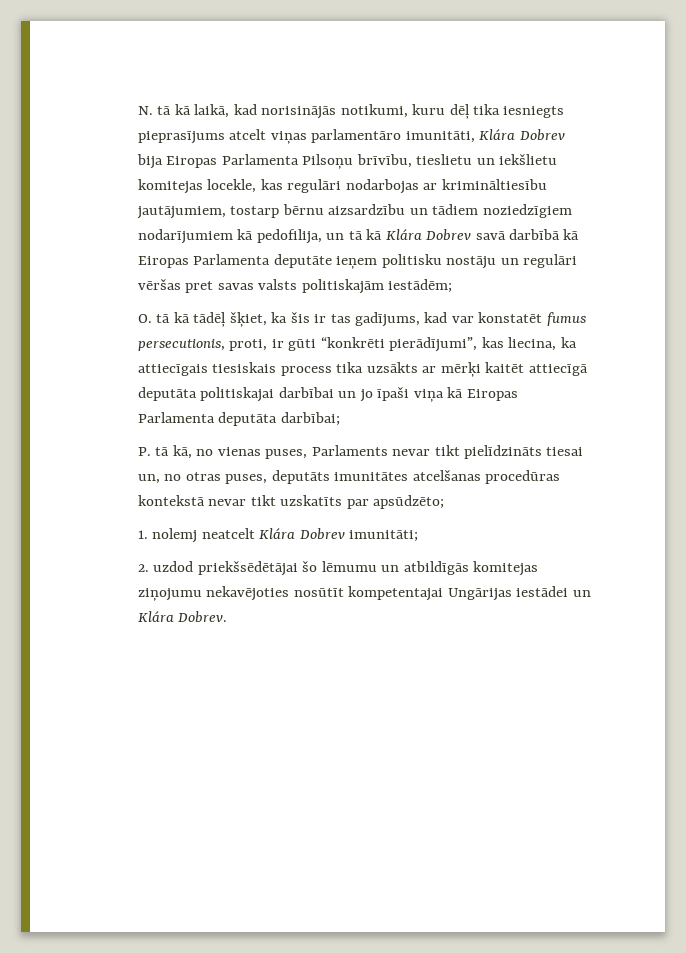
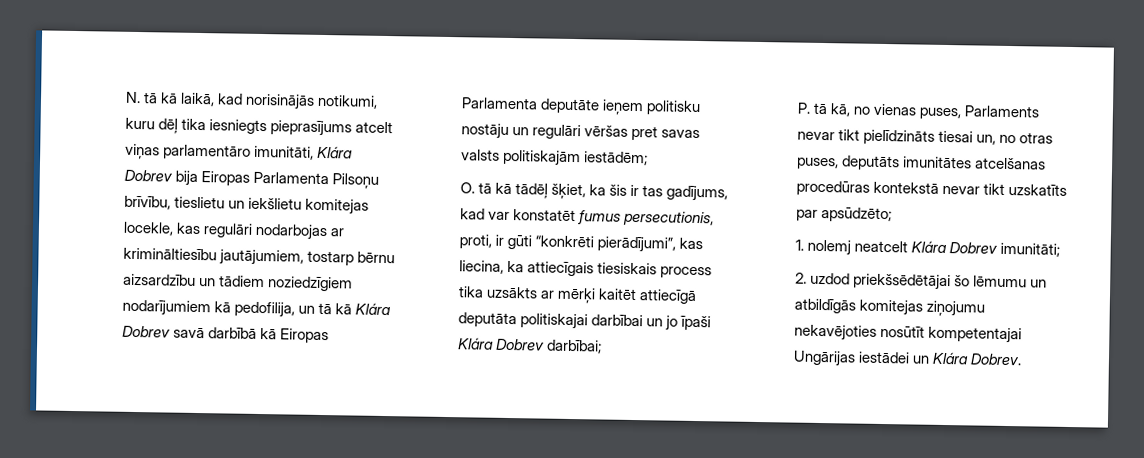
- O. tā kā tādēļ šķiet, ka šis ir tas gadījums, kad var konstatēt fumus persecutionis, proti, ir gūti “konkrēti pierādījumi”, kas liecina, ka attiecīgais tiesiskais process tika uzsākts ar mērķi kaitēt attiecīgā deputāta politiskajai darbībai un jo īpaši viņa kā Eiropas Parlamenta deputāta darbībai;
+ O. tā kā tādēļ šķiet, ka šis ir tas gadījums, kad var konstatēt fumus persecutionis, proti, ir gūti “konkrēti pierādījumi”, kas liecina, ka attiecīgais tiesiskais process tika uzsākts ar mērķi kaitēt attiecīgā deputāta politiskajai darbībai un jo īpaši Klára Dobrev darbībai;

